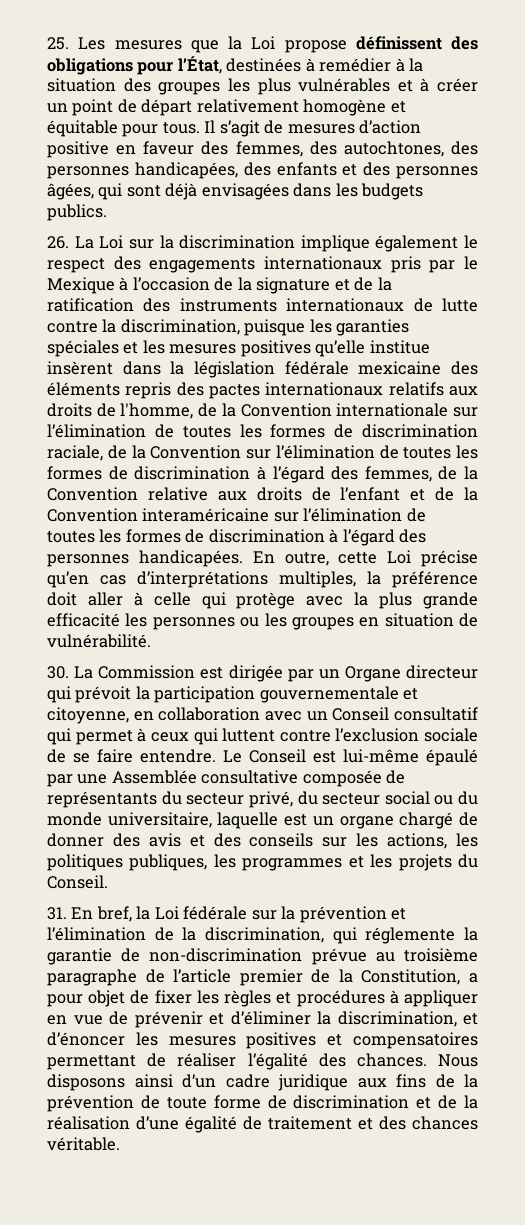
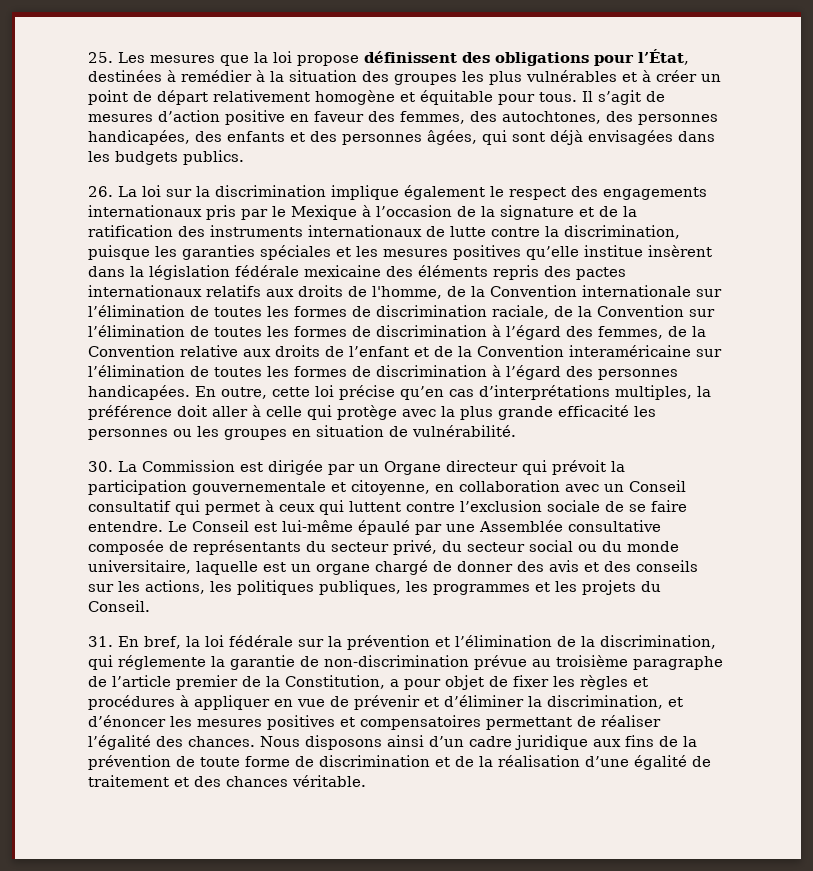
- 25. Les mesures que la Loi propose définissent des obligations pour l’État, destinées à remédier à la situation des groupes les plus vulnérables et à créer un point de départ relativement homogène et équitable pour tous.
+ 25. Les mesures que la loi propose définissent des obligations pour l’État, destinées à remédier à la situation des groupes les plus vulnérables et à créer un point de départ relativement homogène et équitable pour tous.
- 26. La Loi sur la discrimination implique également le respect des engagements internationaux pris par le Mexique à l’occasion de la signature et de la ratification des instruments internationaux de lutte contre la discrimination, puisque les garanties spéciales et les mesures positives qu’elle institue insèrent dans la législation fédérale mexicaine des éléments repris des pactes internationaux relatifs aux droits de l'homme, de la Convention internationale sur l’élimination de toutes les formes de discrimination raciale, de la Convention sur l’élimination de toutes les formes de discrimination à l’égard des femmes, de la Convention relative aux droits de l’enfant et de la Convention interaméricaine sur l’élimination de toutes les formes de discrimination à l’égard des personnes handicapées.
+ 26. La loi sur la discrimination implique également le respect des engagements internationaux pris par le Mexique à l’occasion de la signature et de la ratification des instruments internationaux de lutte contre la discrimination, puisque les garanties spéciales et les mesures positives qu’elle institue insèrent dans la législation fédérale mexicaine des éléments repris des pactes internationaux relatifs aux droits de l'homme, de la Convention internationale sur l’élimination de toutes les formes de discrimination raciale, de la Convention sur l’élimination de toutes les formes de discrimination à l’égard des femmes, de la Convention relative aux droits de l’enfant et de la Convention interaméricaine sur l’élimination de toutes les formes de discrimination à l’égard des personnes handicapées.
- En outre, cette Loi précise qu’en cas d’interprétations multiples, la préférence doit aller à celle qui protège avec la plus grande efficacité les personnes ou les groupes en situation de vulnérabilité.
+ En outre, cette loi précise qu’en cas d’interprétations multiples, la préférence doit aller à celle qui protège avec la plus grande efficacité les personnes ou les groupes en situation de vulnérabilité.
- 31. En bref, la Loi fédérale sur la prévention et l’élimination de la discrimination, qui réglemente la garantie de non-discrimination prévue au troisième paragraphe de l’article premier de la Constitution, a pour objet de fixer les règles et procédures à appliquer en vue de prévenir et d’éliminer la discrimination, et d’énoncer les mesures positives et compensatoires permettant de réaliser l’égalité des chances.
+ 31. En bref, la loi fédérale sur la prévention et l’élimination de la discrimination, qui réglemente la garantie de non-discrimination prévue au troisième paragraphe de l’article premier de la Constitution, a pour objet de fixer les règles et procédures à appliquer en vue de prévenir et d’éliminer la discrimination, et d’énoncer les mesures positives et compensatoires permettant de réaliser l’égalité des chances.

